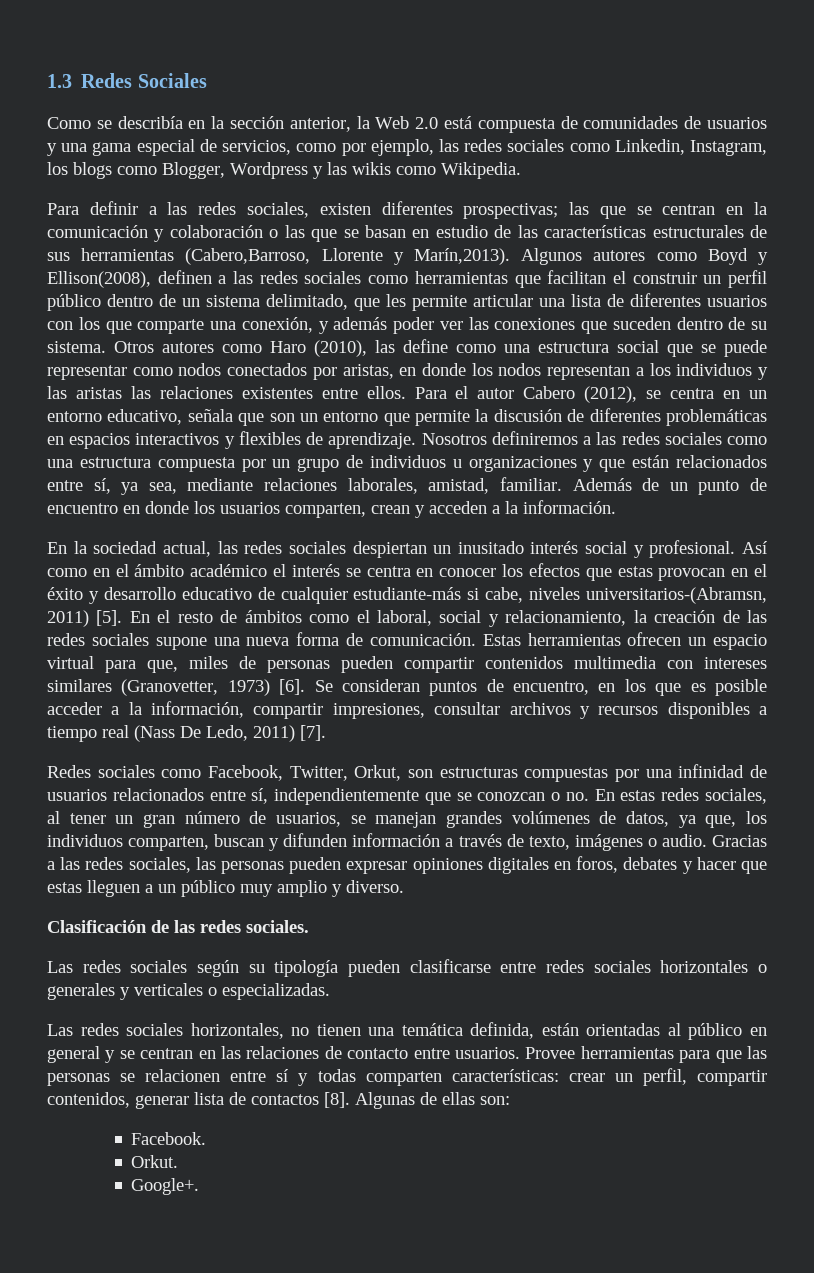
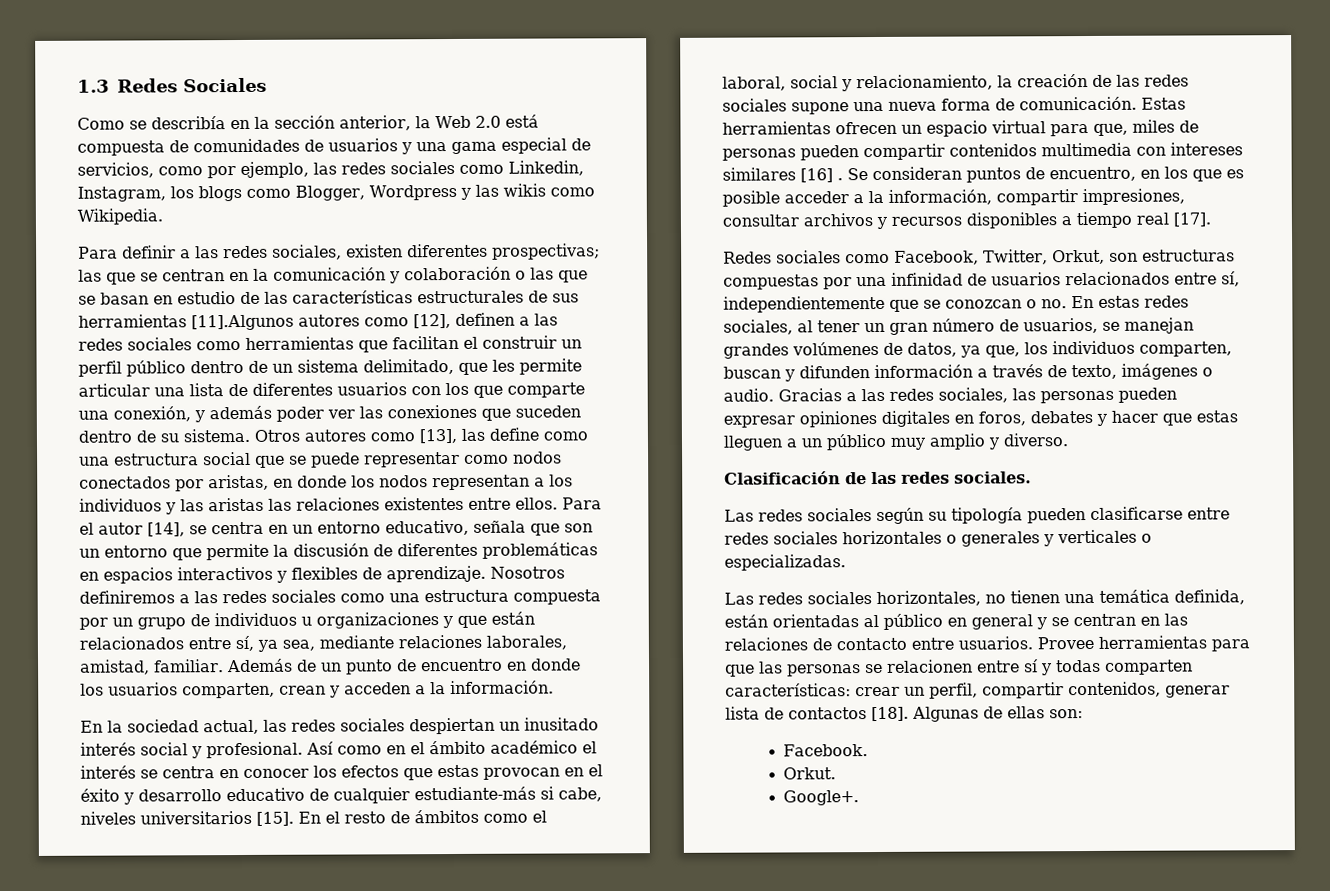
- las que se centran en la comunicación y colaboración o las que se basan en estudio de las características estructurales de sus herramientas (Cabero,Barroso, Llorente y Marín,2013). Algunos autores como Boyd y Ellison(2008), definen a las redes sociales como herramientas que facilitan el construir un perfil público dentro de un sistema delimitado, que les permite articular una lista de diferentes usuarios con los que comparte una conexión, y además poder ver las conexiones que suceden dentro de su sistema.
+ las que se centran en la comunicación y colaboración o las que se basan en estudio de las características estructurales de sus herramientas [11].Algunos autores como [12], definen a las redes sociales como herramientas que facilitan el construir un perfil público dentro de un sistema delimitado, que les permite articular una lista de diferentes usuarios con los que comparte una conexión, y además poder ver las conexiones que suceden dentro de su sistema.
- Otros autores como Haro (2010), las define como una estructura social que se puede representar como nodos conectados por aristas, en donde los nodos representan a los individuos y las aristas las relaciones existentes entre ellos.
+ Otros autores como [13], las define como una estructura social que se puede representar como nodos conectados por aristas, en donde los nodos representan a los individuos y las aristas las relaciones existentes entre ellos.
- Para el autor Cabero (2012), se centra en un entorno educativo, señala que son un entorno que permite la discusión de diferentes problemáticas en espacios interactivos y flexibles de aprendizaje.
+ Para el autor [14], se centra en un entorno educativo, señala que son un entorno que permite la discusión de diferentes problemáticas en espacios interactivos y flexibles de aprendizaje.
- Así como en el ámbito académico el interés se centra en conocer los efectos que estas provocan en el éxito y desarrollo educativo de cualquier estudiante-más si cabe, niveles universitarios-(Abramsn, 2011) [5].
+ Así como en el ámbito académico el interés se centra en conocer los efectos que estas provocan en el éxito y desarrollo educativo de cualquier estudiante-más si cabe, niveles universitarios [15].
- Estas herramientas ofrecen un espacio virtual para que, miles de personas pueden compartir contenidos multimedia con intereses similares (Granovetter, 1973) [6].
+ Estas herramientas ofrecen un espacio virtual para que, miles de personas pueden compartir contenidos multimedia con intereses similares [16] .
- Se consideran puntos de encuentro, en los que es posible acceder a la información, compartir impresiones, consultar archivos y recursos disponibles a tiempo real (Nass De Ledo, 2011) [7].
+ Se consideran puntos de encuentro, en los que es posible acceder a la información, compartir impresiones, consultar archivos y recursos disponibles a tiempo real [17].
- Provee herramientas para que las personas se relacionen entre sí y todas comparten características: crear un perfil, compartir contenidos, generar lista de contactos [8].
+ Provee herramientas para que las personas se relacionen entre sí y todas comparten características: crear un perfil, compartir contenidos, generar lista de contactos [18].

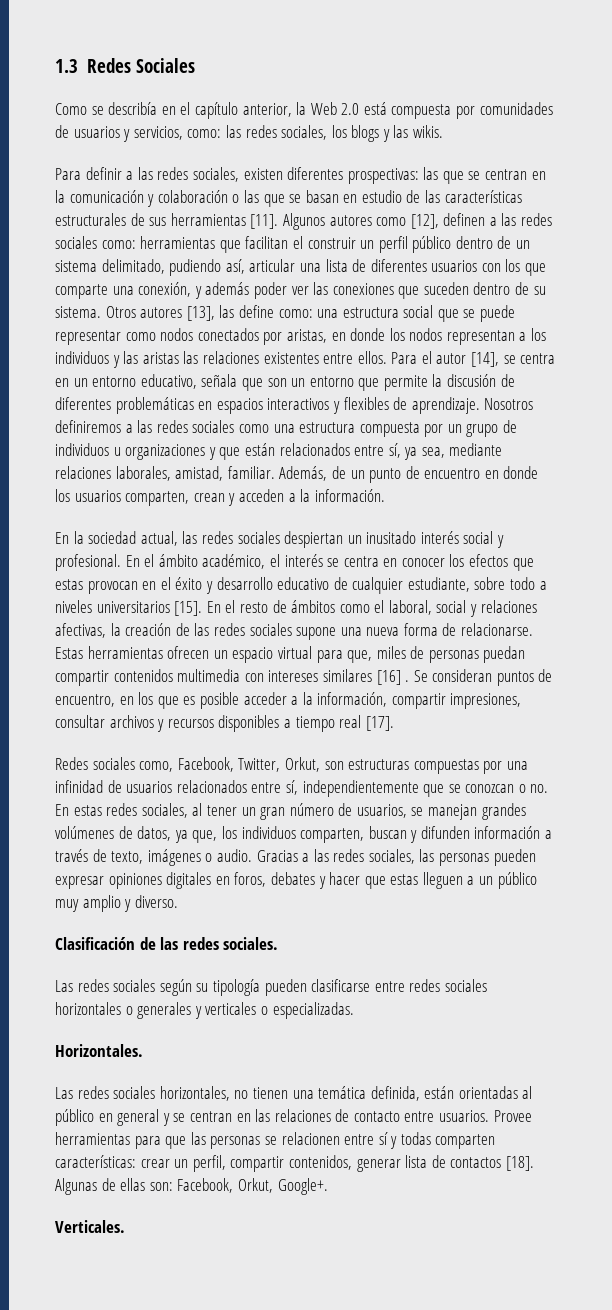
- Como se describía en la sección anterior, la Web 2.0 está compuesta de comunidades de usuarios y una gama especial de servicios, como por ejemplo, las redes sociales como Linkedin, Instagram, los blogs como Blogger, Wordpress y las wikis como Wikipedia.
+ Como se describía en el capítulo anterior, la Web 2.0 está compuesta por comunidades de usuarios y servicios, como: las redes sociales, los blogs y las wikis.
- Para definir a las redes sociales, existen diferentes prospectivas;
+ Para definir a las redes sociales, existen diferentes prospectivas:
- las que se centran en la comunicación y colaboración o las que se basan en estudio de las características estructurales de sus herramientas [11].Algunos autores como [12], definen a las redes sociales como herramientas que facilitan el construir un perfil público dentro de un sistema delimitado, que les permite articular una lista de diferentes usuarios con los que comparte una conexión, y además poder ver las conexiones que suceden dentro de su sistema.
+ las que se centran en la comunicación y colaboración o las que se basan en estudio de las características estructurales de sus herramientas [11]. Algunos autores como [12], definen a las redes sociales como: herramientas que facilitan el construir un perfil público dentro de un sistema delimitado, pudiendo así, articular una lista de diferentes usuarios con los que comparte una conexión, y además poder ver las conexiones que suceden dentro de su sistema.
- Otros autores como [13], las define como una estructura social que se puede representar como nodos conectados por aristas, en donde los nodos representan a los individuos y las aristas las relaciones existentes entre ellos.
+ Otros autores [13], las define como: una estructura social que se puede representar como nodos conectados por aristas, en donde los nodos representan a los individuos y las aristas las relaciones existentes entre ellos.
- Además de un punto de encuentro en donde los usuarios comparten, crean y acceden a la información.
+ Además, de un punto de encuentro en donde los usuarios comparten, crean y acceden a la información.
- Así como en el ámbito académico el interés se centra en conocer los efectos que estas provocan en el éxito y desarrollo educativo de cualquier estudiante-más si cabe, niveles universitarios [15].
+ En el ámbito académico, el interés se centra en conocer los efectos que estas provocan en el éxito y desarrollo educativo de cualquier estudiante, sobre todo a niveles universitarios [15].
- En el resto de ámbitos como el laboral, social y relacionamiento, la creación de las redes sociales supone una nueva forma de comunicación.
+ En el resto de ámbitos como el laboral, social y relaciones afectivas, la creación de las redes sociales supone una nueva forma de relacionarse.
- Estas herramientas ofrecen un espacio virtual para que, miles de personas pueden compartir contenidos multimedia con intereses similares [16] .
+ Estas herramientas ofrecen un espacio virtual para que, miles de personas puedan compartir contenidos multimedia con intereses similares [16] .
- Redes sociales como Facebook, Twitter, Orkut, son estructuras compuestas por una infinidad de usuarios relacionados entre sí, independientemente que se conozcan o no. En estas redes sociales, al tener un gran número de usuarios, se manejan grandes volúmenes de datos, ya que, los individuos comparten, buscan y difunden información a través de texto, imágenes o audio.
+ Redes sociales como, Facebook, Twitter, Orkut, son estructuras compuestas por una infinidad de usuarios relacionados entre sí, independientemente que se conozcan o no. En estas redes sociales, al tener un gran número de usuarios, se manejan grandes volúmenes de datos, ya que, los individuos comparten, buscan y difunden información a través de texto, imágenes o audio.
+ Horizontales.
- Algunas de ellas son:
- Facebook.
- Orkut.
- Google+.
+ Algunas de ellas son: Facebook, Orkut, Google+.
+ Verticales.

